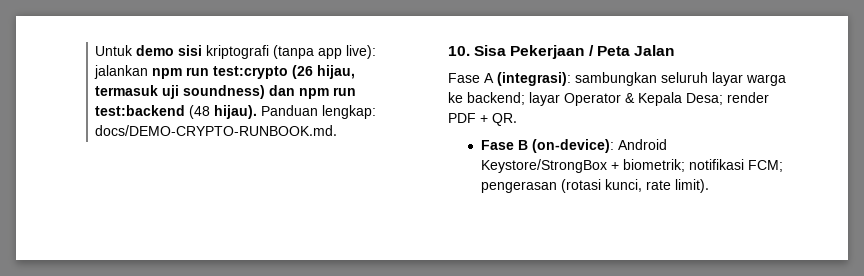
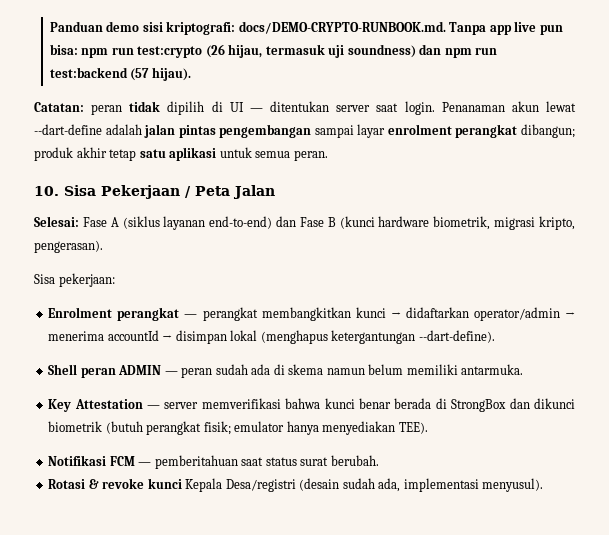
- Untuk demo sisi kriptografi (tanpa app live): jalankan npm run test:crypto (26 hijau, termasuk uji soundness) dan npm run test:backend (48 hijau). Panduan lengkap: docs/DEMO-CRYPTO-RUNBOOK.md.
+ Panduan demo sisi kriptografi: docs/DEMO-CRYPTO-RUNBOOK.md. Tanpa app live pun bisa: npm run test:crypto (26 hijau, termasuk uji soundness) dan npm run test:backend (57 hijau).
+ Catatan: peran tidak dipilih di UI — ditentukan server saat login. Penanaman akun lewat --dart-define adalah jalan pintas pengembangan sampai layar enrolment perangkat dibangun; produk akhir tetap satu aplikasi untuk semua peran.
- Fase A (integrasi): sambungkan seluruh layar warga ke backend; layar Operator & Kepala Desa; render PDF + QR.
- Fase B (on-device): Android Keystore/StrongBox + biometrik; notifikasi FCM; pengerasan (rotasi kunci, rate limit).
+ Selesai: Fase A (siklus layanan end-to-end) dan Fase B (kunci hardware biometrik, migrasi kripto, pengerasan).
+ Sisa pekerjaan:
+ Enrolment perangkat — perangkat membangkitkan kunci → didaftarkan operator/admin → menerima accountId → disimpan lokal (menghapus ketergantungan --dart-define).
+ Shell peran ADMIN — peran sudah ada di skema namun belum memiliki antarmuka.
+ Key Attestation — server memverifikasi bahwa kunci benar berada di StrongBox dan dikunci biometrik (butuh perangkat fisik; emulator hanya menyediakan TEE).
+ Notifikasi FCM — pemberitahuan saat status surat berubah.
+ Rotasi & revoke kunci Kepala Desa/registri (desain sudah ada, implementasi menyusul).

